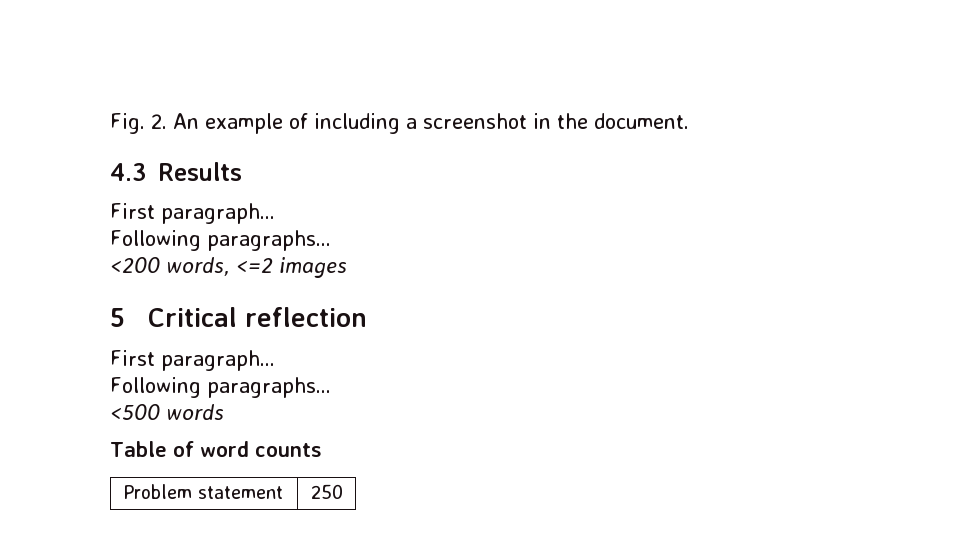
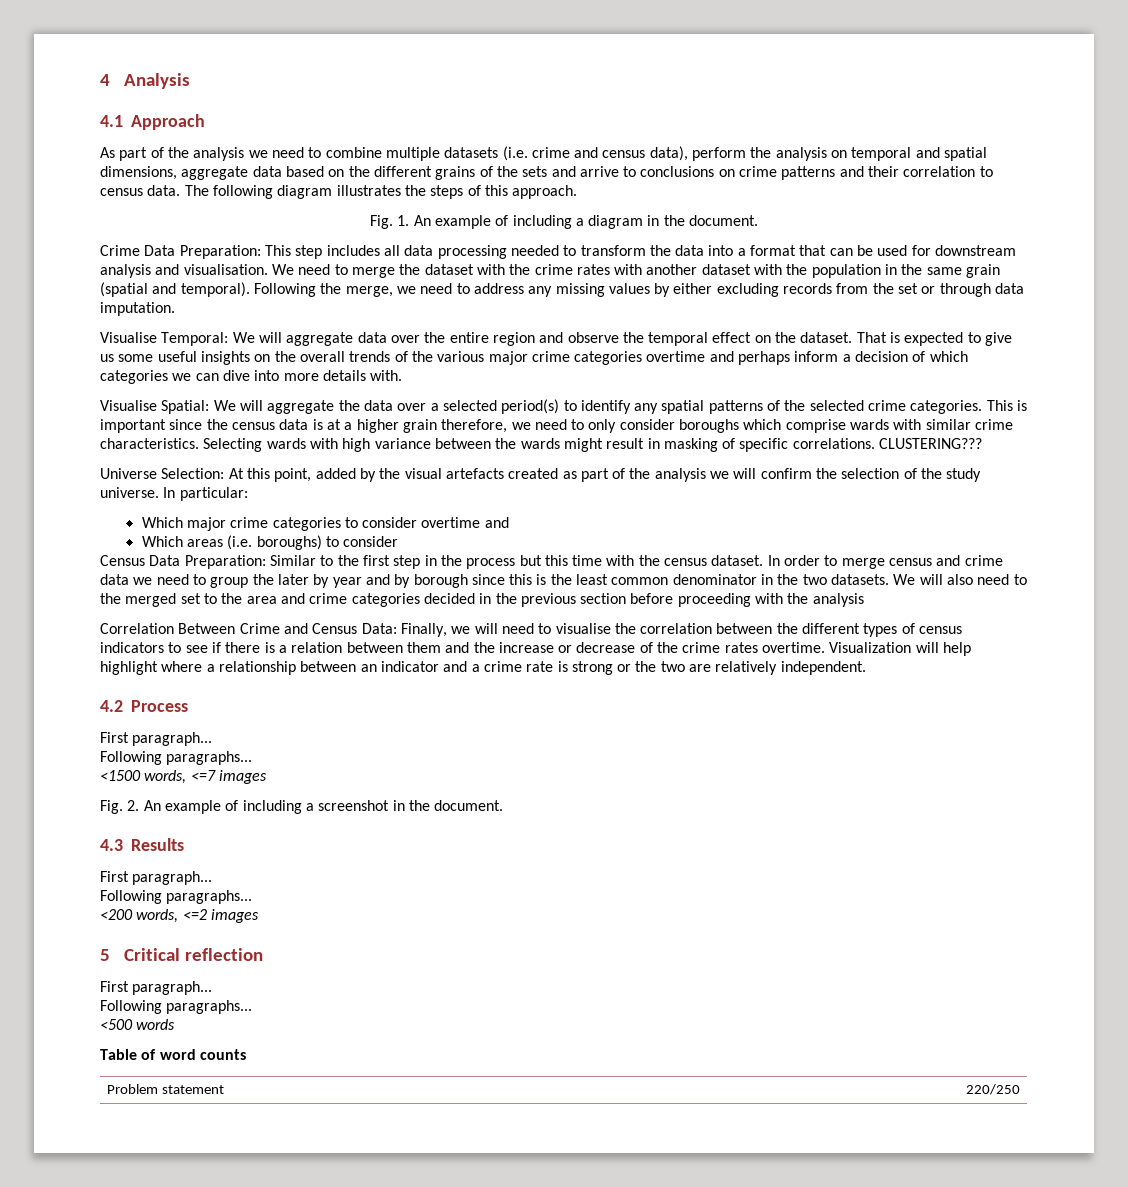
+ 4 Analysis
+ 4.1 Approach
+ As part of the analysis we need to combine multiple datasets (i.e. crime and census data), perform the analysis on temporal and spatial dimensions, aggregate data based on the different grains of the sets and arrive to conclusions on crime patterns and their correlation to census data. The following diagram illustrates the steps of this approach.
+ Fig. 1. An example of including a diagram in the document.
+ Crime Data Preparation: This step includes all data processing needed to transform the data into a format that can be used for downstream analysis and visualisation. We need to merge the dataset with the crime rates with another dataset with the population in the same grain (spatial and temporal). Following the merge, we need to address any missing values by either excluding records from the set or through data imputation.
+ Visualise Temporal: We will aggregate data over the entire region and observe the temporal effect on the dataset. That is expected to give us some useful insights on the overall trends of the various major crime categories overtime and perhaps inform a decision of which categories we can dive into more details with.
+ Visualise Spatial: We will aggregate the data over a selected period(s) to identify any spatial patterns of the selected crime categories. This is important since the census data is at a higher grain therefore, we need to only consider boroughs which comprise wards with similar crime characteristics. Selecting wards with high variance between the wards might result in masking of specific correlations. CLUSTERING???
+ Universe Selection: At this point, added by the visual artefacts created as part of the analysis we will confirm the selection of the study universe. In particular:
+ Which major crime categories to consider overtime and
+ Which areas (i.e. boroughs) to consider
+ Census Data Preparation: Similar to the first step in the process but this time with the census dataset. In order to merge census and crime data we need to group the later by year and by borough since this is the least common denominator in the two datasets. We will also need to the merged set to the area and crime categories decided in the previous section before proceeding with the analysis
+ Correlation Between Crime and Census Data: Finally, we will need to visualise the correlation between the different types of census indicators to see if there is a relation between them and the increase or decrease of the crime rates overtime. Visualization will help highlight where a relationship between an indicator and a crime rate is strong or the two are relatively independent.
+ 4.2 Process
+ First paragraph...
+ Following paragraphs...
+ <1500 words, <=7 images
- Problem statement | 250
+ Problem statement | 220/250

